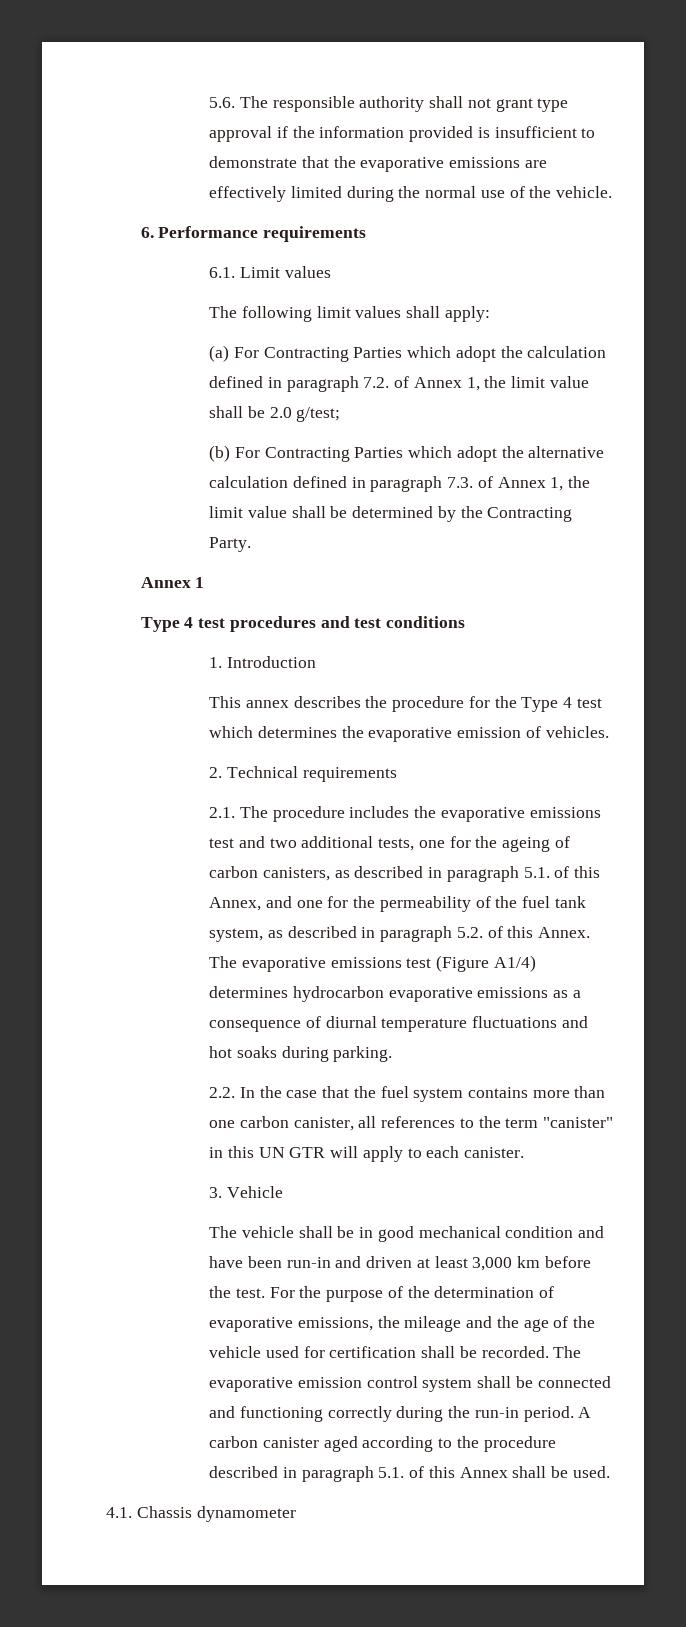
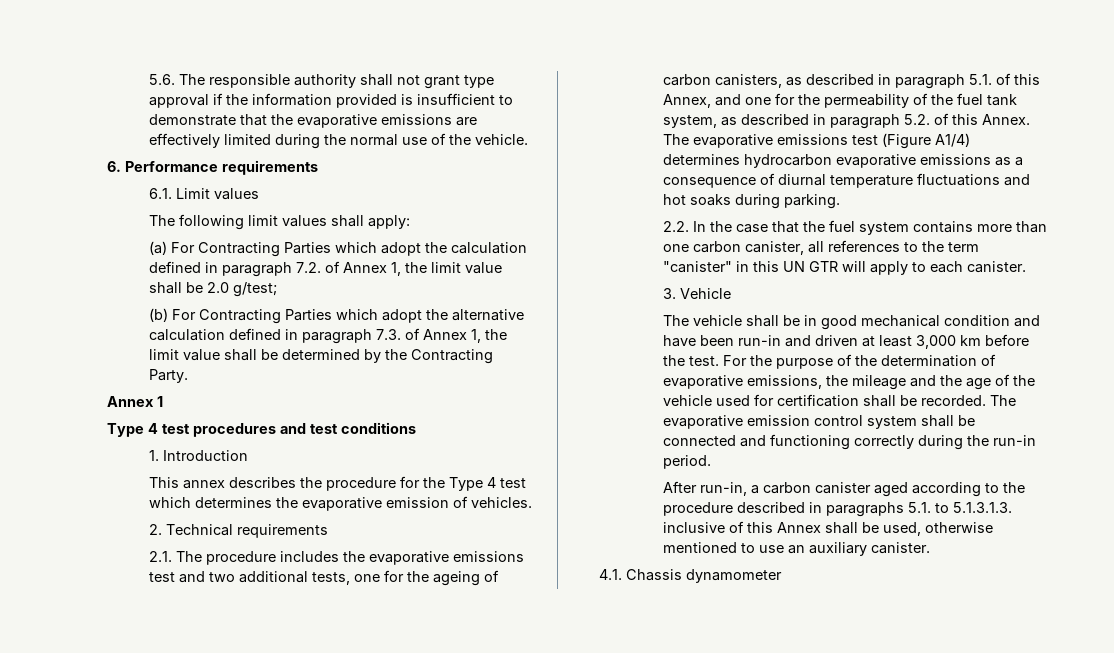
- The evaporative emission control system shall be connected and functioning correctly during the run-in period. A carbon canister aged according to the procedure described in paragraph 5.1. of this Annex shall be used.
+ The evaporative emission control system shall be connected and functioning correctly during the run-in period.
+ After run-in, a carbon canister aged according to the procedure described in paragraphs 5.1. to 5.1.3.1.3. inclusive of this Annex shall be used, otherwise mentioned to use an auxiliary canister.

